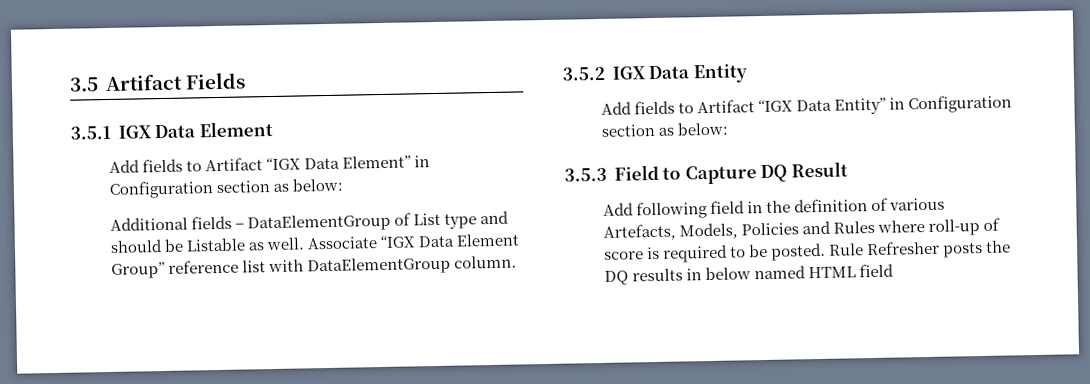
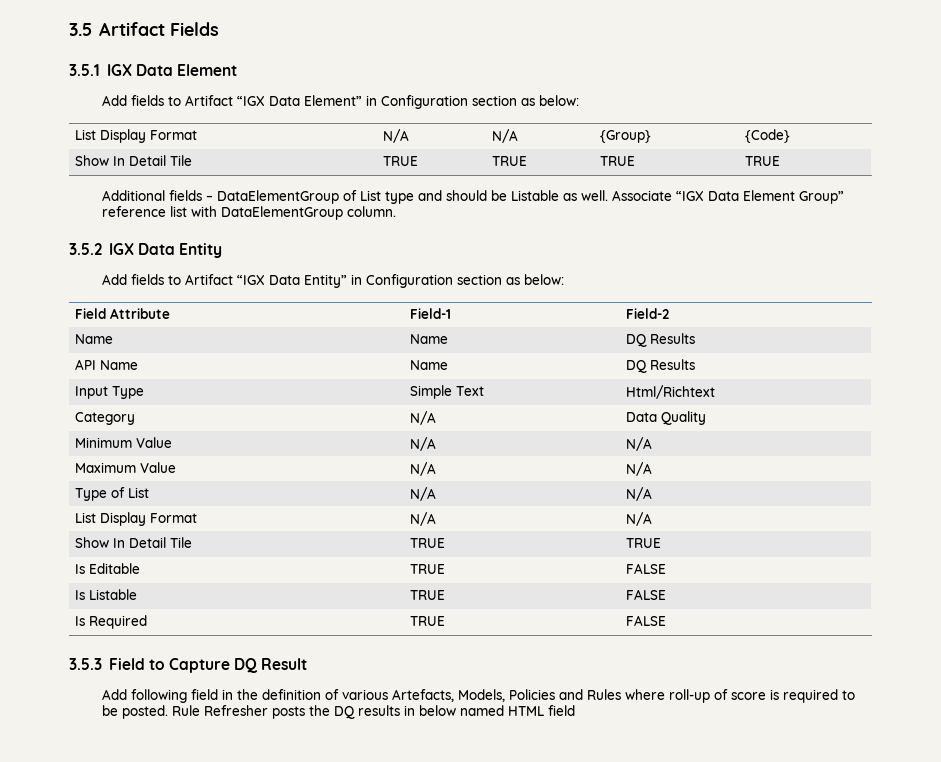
+ List Display Format | N/A | N/A | {Group} | {Code}
+ Show In Detail Tile | TRUE | TRUE | TRUE | TRUE
+ Field Attribute | Field-1 | Field-2
+ Name | Name | DQ Results
+ API Name | Name | DQ Results
+ Input Type | Simple Text | Html/Richtext
+ Category | N/A | Data Quality
+ Minimum Value | N/A | N/A
+ Maximum Value | N/A | N/A
+ Type of List | N/A | N/A
+ List Display Format | N/A | N/A
+ Show In Detail Tile | TRUE | TRUE
+ Is Editable | TRUE | FALSE
+ Is Listable | TRUE | FALSE
+ Is Required | TRUE | FALSE

